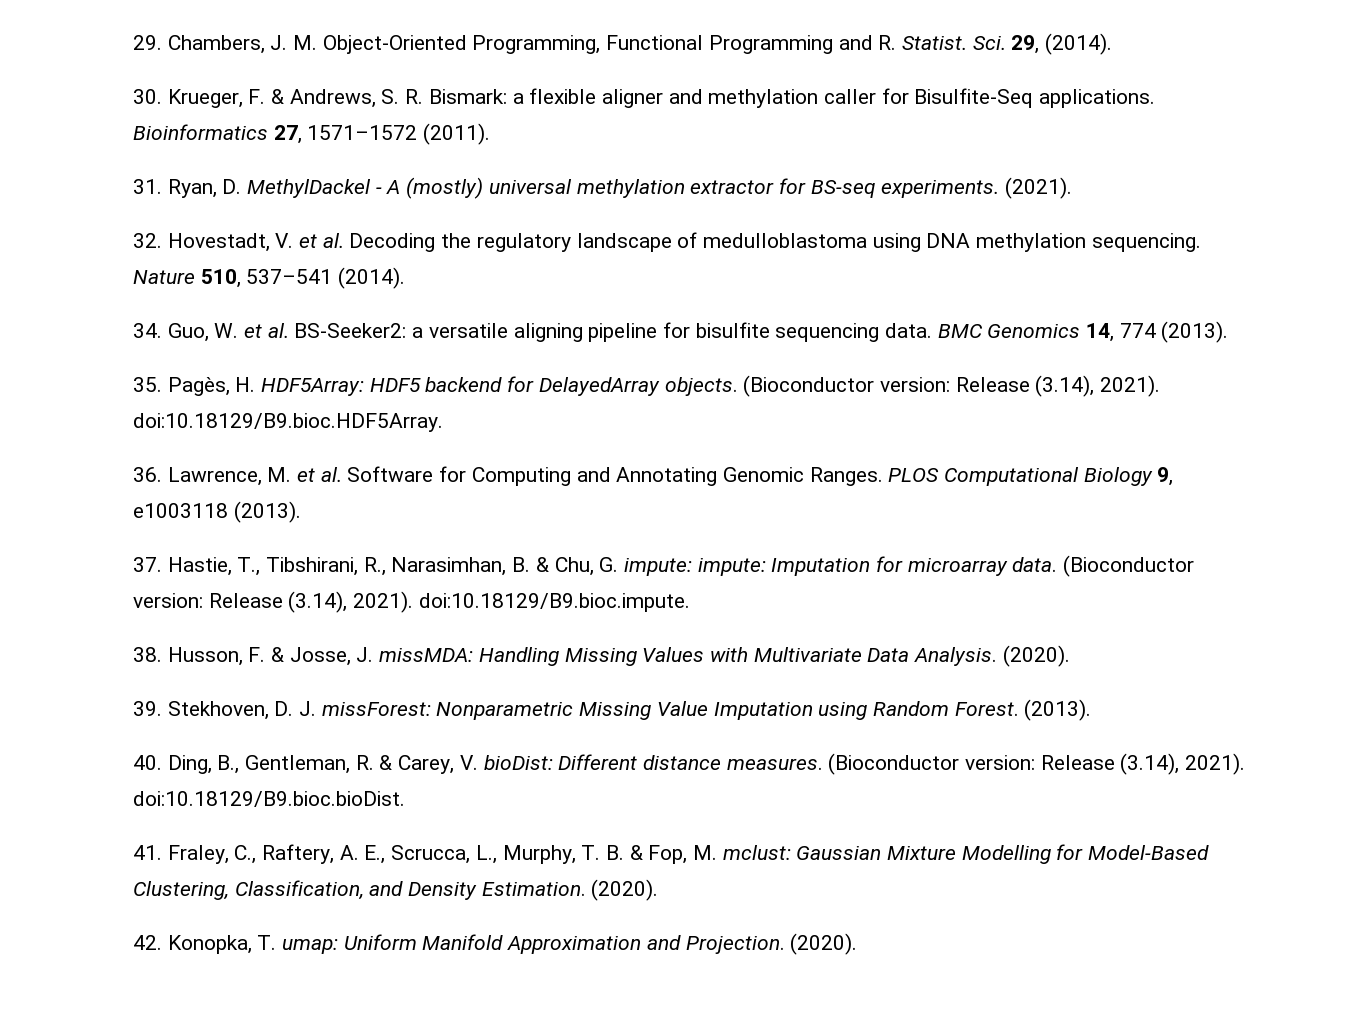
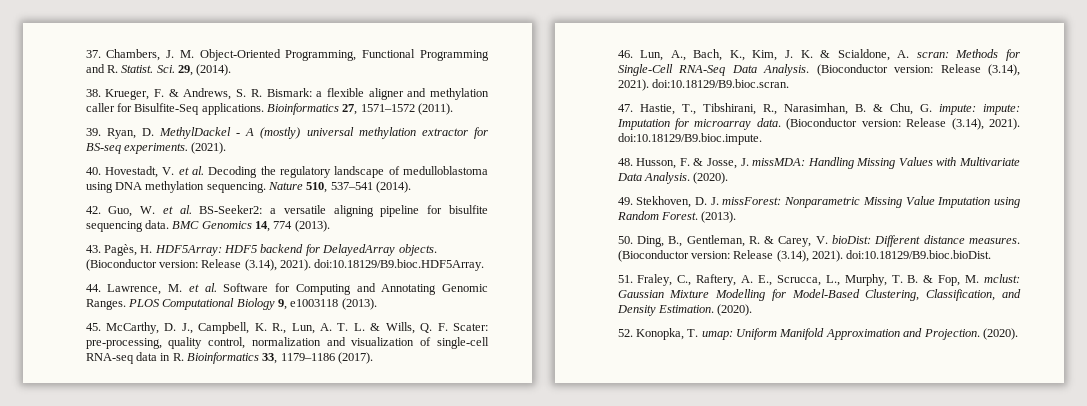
- 29. Chambers, J. M. Object-Oriented Programming, Functional Programming and R. Statist.
+ 37. Chambers, J. M. Object-Oriented Programming, Functional Programming and R. Statist.
- 30. Krueger, F. & Andrews, S. R. Bismark: a flexible aligner and methylation caller for Bisulfite-Seq applications.
+ 38. Krueger, F. & Andrews, S. R. Bismark: a flexible aligner and methylation caller for Bisulfite-Seq applications.
- 31. Ryan, D. MethylDackel - A (mostly) universal methylation extractor for BS-seq experiments.
+ 39. Ryan, D. MethylDackel - A (mostly) universal methylation extractor for BS-seq experiments.
- 32. Hovestadt, V. et al. Decoding the regulatory landscape of medulloblastoma using DNA methylation sequencing.
+ 40. Hovestadt, V. et al. Decoding the regulatory landscape of medulloblastoma using DNA methylation sequencing.
- 34. Guo, W. et al. BS-Seeker2: a versatile aligning pipeline for bisulfite sequencing data.
+ 42. Guo, W. et al. BS-Seeker2: a versatile aligning pipeline for bisulfite sequencing data.
- 35. Pagès, H. HDF5Array: HDF5 backend for DelayedArray objects.
+ 43. Pagès, H. HDF5Array: HDF5 backend for DelayedArray objects.
- 36. Lawrence, M. et al. Software for Computing and Annotating Genomic Ranges.
+ 44. Lawrence, M. et al. Software for Computing and Annotating Genomic Ranges.
- 37. Hastie, T., Tibshirani, R., Narasimhan, B. & Chu, G. impute: impute: Imputation for microarray data.
+ 45. McCarthy, D. J., Campbell, K. R., Lun, A. T. L. & Wills, Q. F. Scater: pre-processing, quality control, normalization and visualization of single-cell RNA-seq data in R. Bioinformatics 33, 1179–1186 (2017).
+ 46. Lun, A., Bach, K., Kim, J. K. & Scialdone, A. scran: Methods for Single-Cell RNA-Seq Data Analysis. (Bioconductor version: Release (3.14), 2021). doi:10.18129/B9.bioc.scran.
+ 47. Hastie, T., Tibshirani, R., Narasimhan, B. & Chu, G. impute: impute: Imputation for microarray data.
- 38. Husson, F. & Josse, J. missMDA: Handling Missing Values with Multivariate Data Analysis.
+ 48. Husson, F. & Josse, J. missMDA: Handling Missing Values with Multivariate Data Analysis.
- 39. Stekhoven, D. J. missForest: Nonparametric Missing Value Imputation using Random Forest.
+ 49. Stekhoven, D. J. missForest: Nonparametric Missing Value Imputation using Random Forest.
- 40. Ding, B., Gentleman, R. & Carey, V. bioDist: Different distance measures.
+ 50. Ding, B., Gentleman, R. & Carey, V. bioDist: Different distance measures.
- 41. Fraley, C., Raftery, A. E., Scrucca, L., Murphy, T. B. & Fop, M. mclust: Gaussian Mixture Modelling for Model-Based Clustering, Classification, and Density Estimation.
+ 51. Fraley, C., Raftery, A. E., Scrucca, L., Murphy, T. B. & Fop, M. mclust: Gaussian Mixture Modelling for Model-Based Clustering, Classification, and Density Estimation.
- 42. Konopka, T. umap: Uniform Manifold Approximation and Projection.
+ 52. Konopka, T. umap: Uniform Manifold Approximation and Projection.

